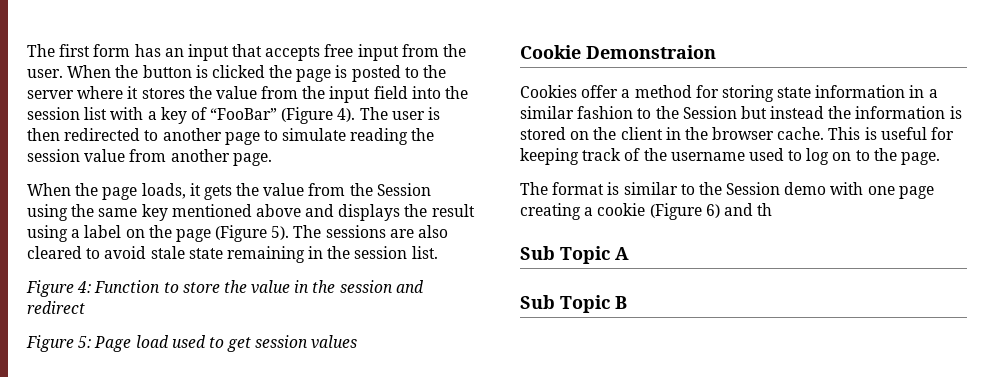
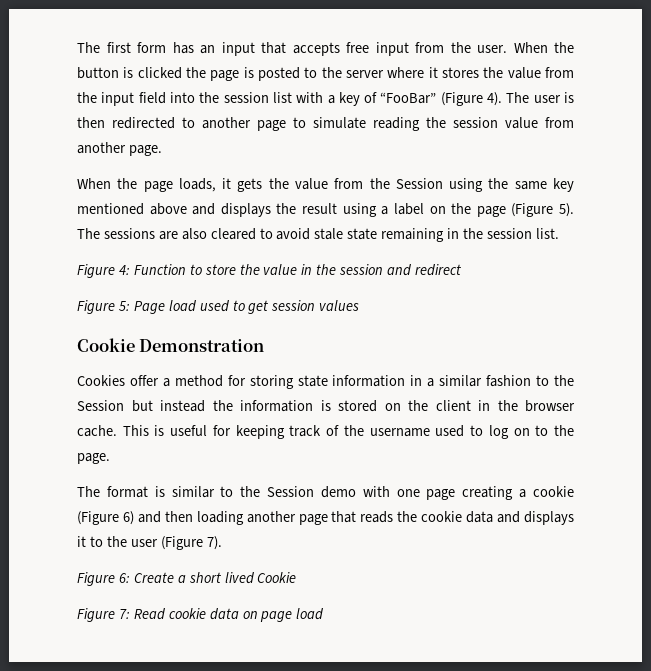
- Cookie Demonstraion
+ Cookie Demonstration
- The format is similar to the Session demo with one page creating a cookie (Figure 6) and th
- Sub Topic A
- Sub Topic B
+ The format is similar to the Session demo with one page creating a cookie (Figure 6) and then loading another page that reads the cookie data and displays it to the user (Figure 7).
+ Figure 6: Create a short lived Cookie
+ Figure 7: Read cookie data on page load

